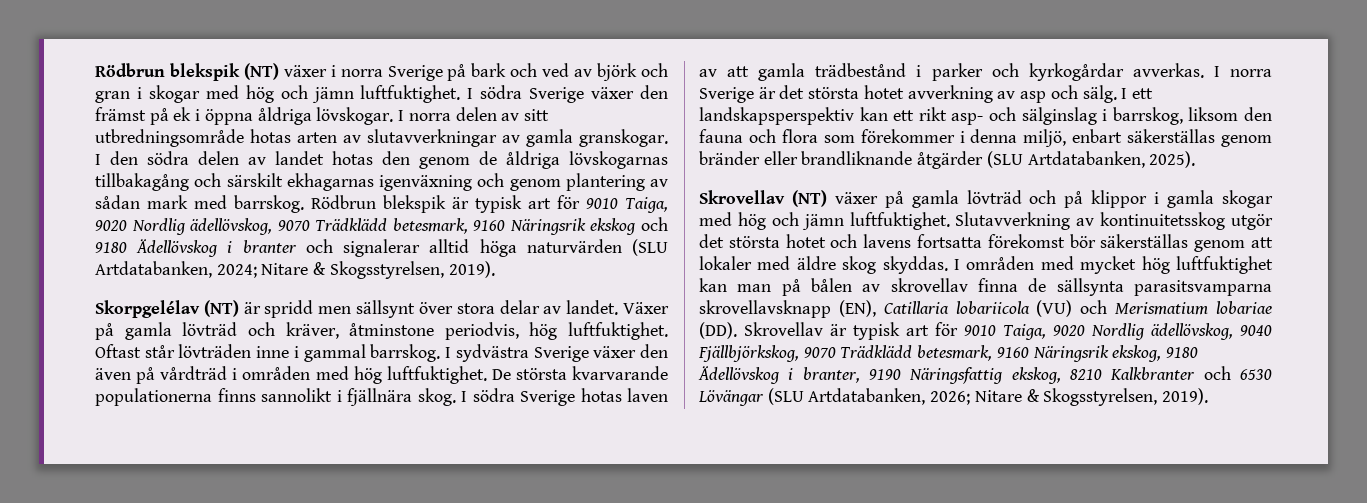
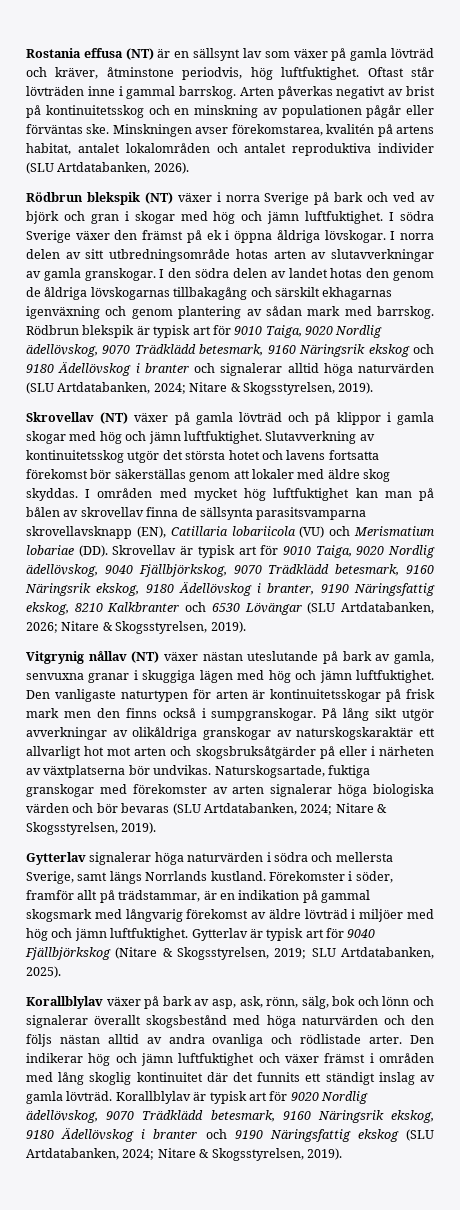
+ Rostania effusa (NT) är en sällsynt lav som växer på gamla lövträd och kräver, åtminstone periodvis, hög luftfuktighet. Oftast står lövträden inne i gammal barrskog. Arten påverkas negativt av brist på kontinuitetsskog och en minskning av populationen pågår eller förväntas ske. Minskningen avser förekomstarea, kvalitén på artens habitat, antalet lokalområden och antalet reproduktiva individer (SLU Artdatabanken, 2026).
- Skorpgelélav (NT) är spridd men sällsynt över stora delar av landet. Växer på gamla lövträd och kräver, åtminstone periodvis, hög luftfuktighet. Oftast står lövträden inne i gammal barrskog. I sydvästra Sverige växer den även på vårdträd i områden med hög luftfuktighet. De största kvarvarande populationerna finns sannolikt i fjällnära skog. I södra Sverige hotas laven av att gamla trädbestånd i parker och kyrkogårdar avverkas. I norra Sverige är det största hotet avverkning av asp och sälg. I ett landskapsperspektiv kan ett rikt asp- och sälginslag i barrskog, liksom den fauna och flora som förekommer i denna miljö, enbart säkerställas genom bränder eller brandliknande åtgärder (SLU Artdatabanken, 2025).
+ Vitgrynig nållav (NT) växer nästan uteslutande på bark av gamla, senvuxna granar i skuggiga lägen med hög och jämn luftfuktighet. Den vanligaste naturtypen för arten är kontinuitetsskogar på frisk mark men den finns också i sumpgranskogar. På lång sikt utgör avverkningar av olikåldriga granskogar av naturskogskaraktär ett allvarligt hot mot arten och skogsbruksåtgärder på eller i närheten av växtplatserna bör undvikas. Naturskogsartade, fuktiga granskogar med förekomster av arten signalerar höga biologiska värden och bör bevaras (SLU Artdatabanken, 2024; Nitare & Skogsstyrelsen, 2019).
+ Gytterlav signalerar höga naturvärden i södra och mellersta Sverige, samt längs Norrlands kustland. Förekomster i söder, framför allt på trädstammar, är en indikation på gammal skogsmark med långvarig förekomst av äldre lövträd i miljöer med hög och jämn luftfuktighet. Gytterlav är typisk art för 9040 Fjällbjörkskog (Nitare & Skogsstyrelsen, 2019; SLU Artdatabanken, 2025).
+ Korallblylav växer på bark av asp, ask, rönn, sälg, bok och lönn och signalerar överallt skogsbestånd med höga naturvärden och den följs nästan alltid av andra ovanliga och rödlistade arter. Den indikerar hög och jämn luftfuktighet och växer främst i områden med lång skoglig kontinuitet där det funnits ett ständigt inslag av gamla lövträd. Korallblylav är typisk art för 9020 Nordlig ädellövskog, 9070 Trädklädd betesmark, 9160 Näringsrik ekskog, 9180 Ädellövskog i branter och 9190 Näringsfattig ekskog (SLU Artdatabanken, 2024; Nitare & Skogsstyrelsen, 2019).

